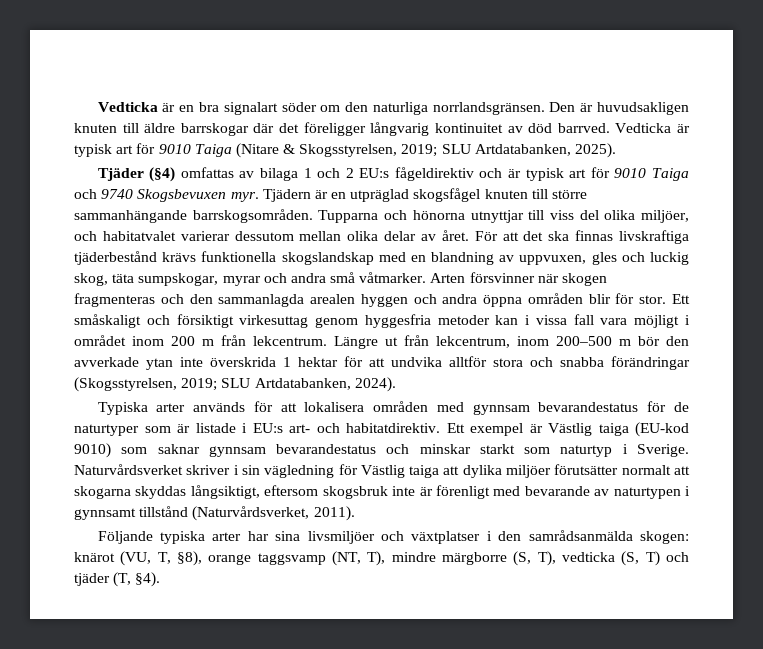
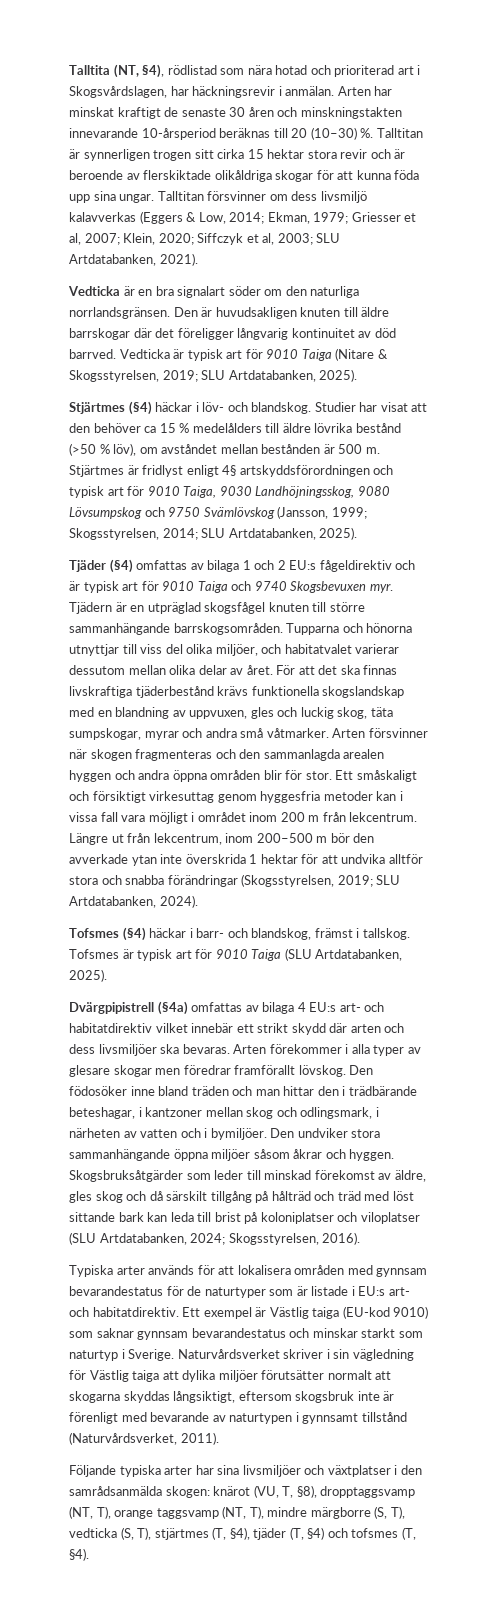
+ Talltita (NT, §4), rödlistad som nära hotad och prioriterad art i Skogsvårdslagen, har häckningsrevir i anmälan. Arten har minskat kraftigt de senaste 30 åren och minskningstakten innevarande 10-årsperiod beräknas till 20 (10–30) %. Talltitan är synnerligen trogen sitt cirka 15 hektar stora revir och är beroende av flerskiktade olikåldriga skogar för att kunna föda upp sina ungar. Talltitan försvinner om dess livsmiljö kalavverkas (Eggers & Low, 2014; Ekman, 1979; Griesser et al, 2007; Klein, 2020; Siffczyk et al, 2003; SLU Artdatabanken, 2021).
+ Stjärtmes (§4) häckar i löv- och blandskog. Studier har visat att den behöver ca 15 % medelålders till äldre lövrika bestånd (>50 % löv), om avståndet mellan bestånden är 500 m. Stjärtmes är fridlyst enligt 4§ artskyddsförordningen och typisk art för 9010 Taiga, 9030 Landhöjningsskog, 9080 Lövsumpskog och 9750 Svämlövskog (Jansson, 1999; Skogsstyrelsen, 2014; SLU Artdatabanken, 2025).
+ Tofsmes (§4) häckar i barr- och blandskog, främst i tallskog. Tofsmes är typisk art för 9010 Taiga (SLU Artdatabanken, 2025).
+ Dvärgpipistrell (§4a) omfattas av bilaga 4 EU:s art- och habitatdirektiv vilket innebär ett strikt skydd där arten och dess livsmiljöer ska bevaras. Arten förekommer i alla typer av glesare skogar men föredrar framförallt lövskog. Den födosöker inne bland träden och man hittar den i trädbärande beteshagar, i kantzoner mellan skog och odlingsmark, i närheten av vatten och i bymiljöer. Den undviker stora sammanhängande öppna miljöer såsom åkrar och hyggen. Skogsbruksåtgärder som leder till minskad förekomst av äldre, gles skog och då särskilt tillgång på hålträd och träd med löst sittande bark kan leda till brist på koloniplatser och viloplatser (SLU Artdatabanken, 2024; Skogsstyrelsen, 2016).
- Följande typiska arter har sina livsmiljöer och växtplatser i den samrådsanmälda skogen: knärot (VU, T, §8), orange taggsvamp (NT, T), mindre märgborre (S, T), vedticka (S, T) och tjäder (T, §4).
+ Följande typiska arter har sina livsmiljöer och växtplatser i den samrådsanmälda skogen: knärot (VU, T, §8), dropptaggsvamp (NT, T), orange taggsvamp (NT, T), mindre märgborre (S, T), vedticka (S, T), stjärtmes (T, §4), tjäder (T, §4) och tofsmes (T, §4).

